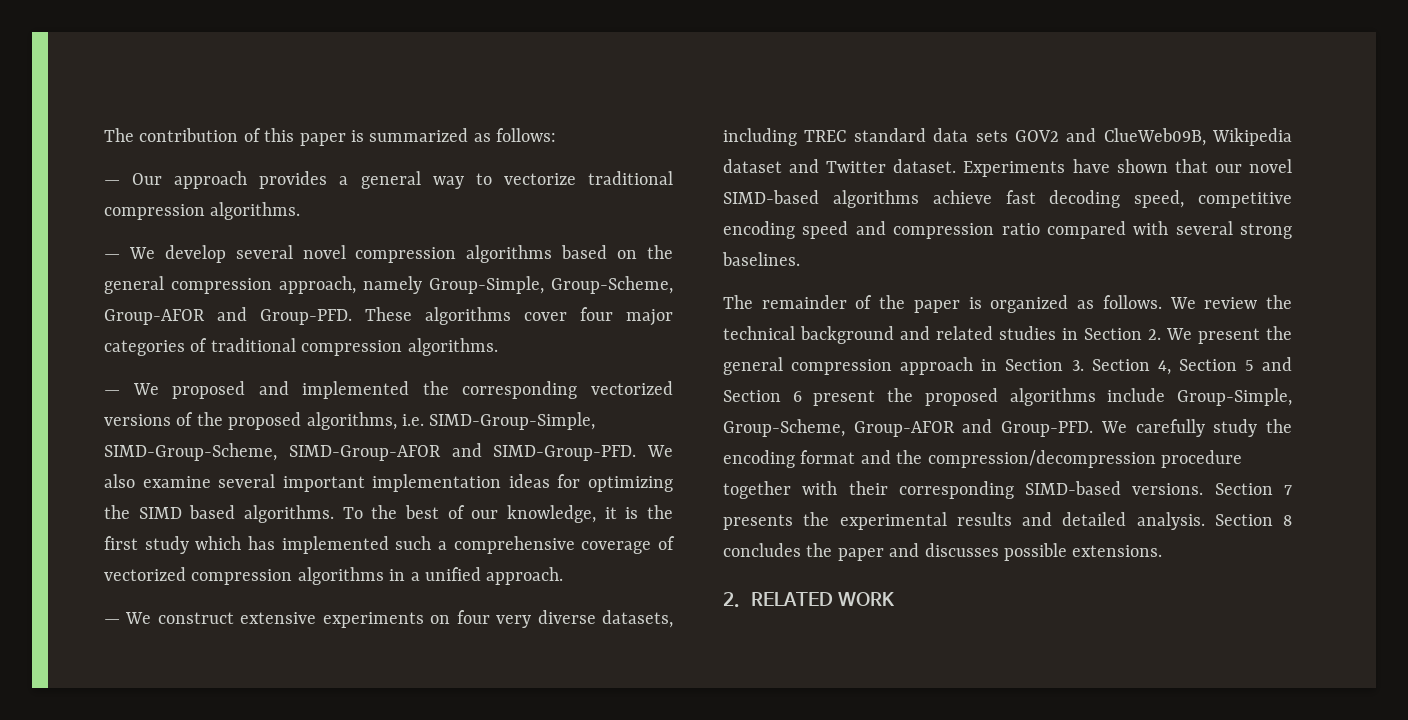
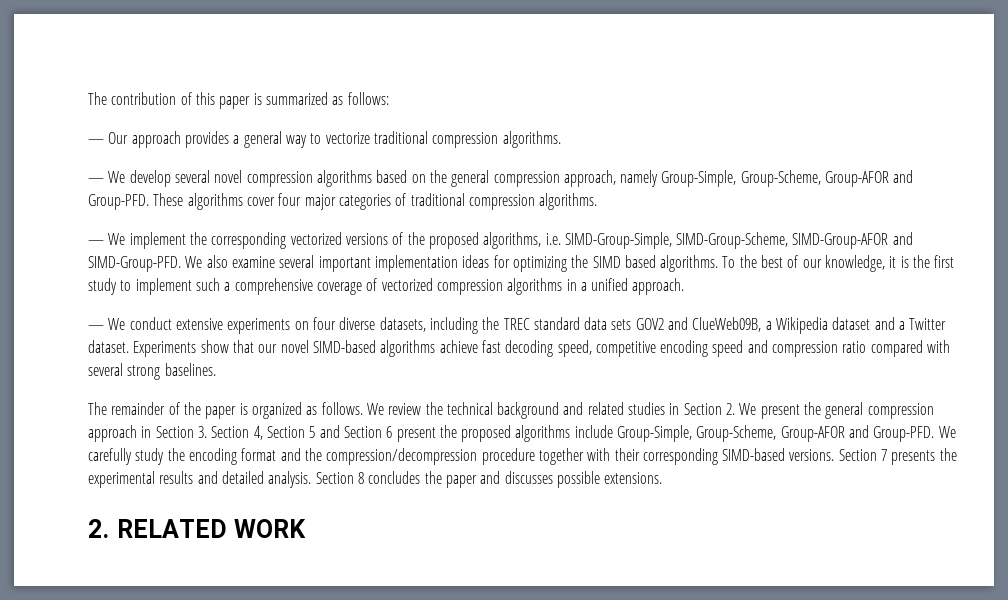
- — We proposed and implemented the corresponding vectorized versions of the proposed algorithms, i.e. SIMD-Group-Simple, SIMD-Group-Scheme, SIMD-Group-AFOR and SIMD-Group-PFD.
+ — We implement the corresponding vectorized versions of the proposed algorithms, i.e. SIMD-Group-Simple, SIMD-Group-Scheme, SIMD-Group-AFOR and SIMD-Group-PFD.
- To the best of our knowledge, it is the first study which has implemented such a comprehensive coverage of vectorized compression algorithms in a unified approach.
+ To the best of our knowledge, it is the first study to implement such a comprehensive coverage of vectorized compression algorithms in a unified approach.
- — We construct extensive experiments on four very diverse datasets, including TREC standard data sets GOV2 and ClueWeb09B, Wikipedia dataset and Twitter dataset.
+ — We conduct extensive experiments on four diverse datasets, including the TREC standard data sets GOV2 and ClueWeb09B, a Wikipedia dataset and a Twitter dataset.
- Experiments have shown that our novel SIMD-based algorithms achieve fast decoding speed, competitive encoding speed and compression ratio compared with several strong baselines.
+ Experiments show that our novel SIMD-based algorithms achieve fast decoding speed, competitive encoding speed and compression ratio compared with several strong baselines.

